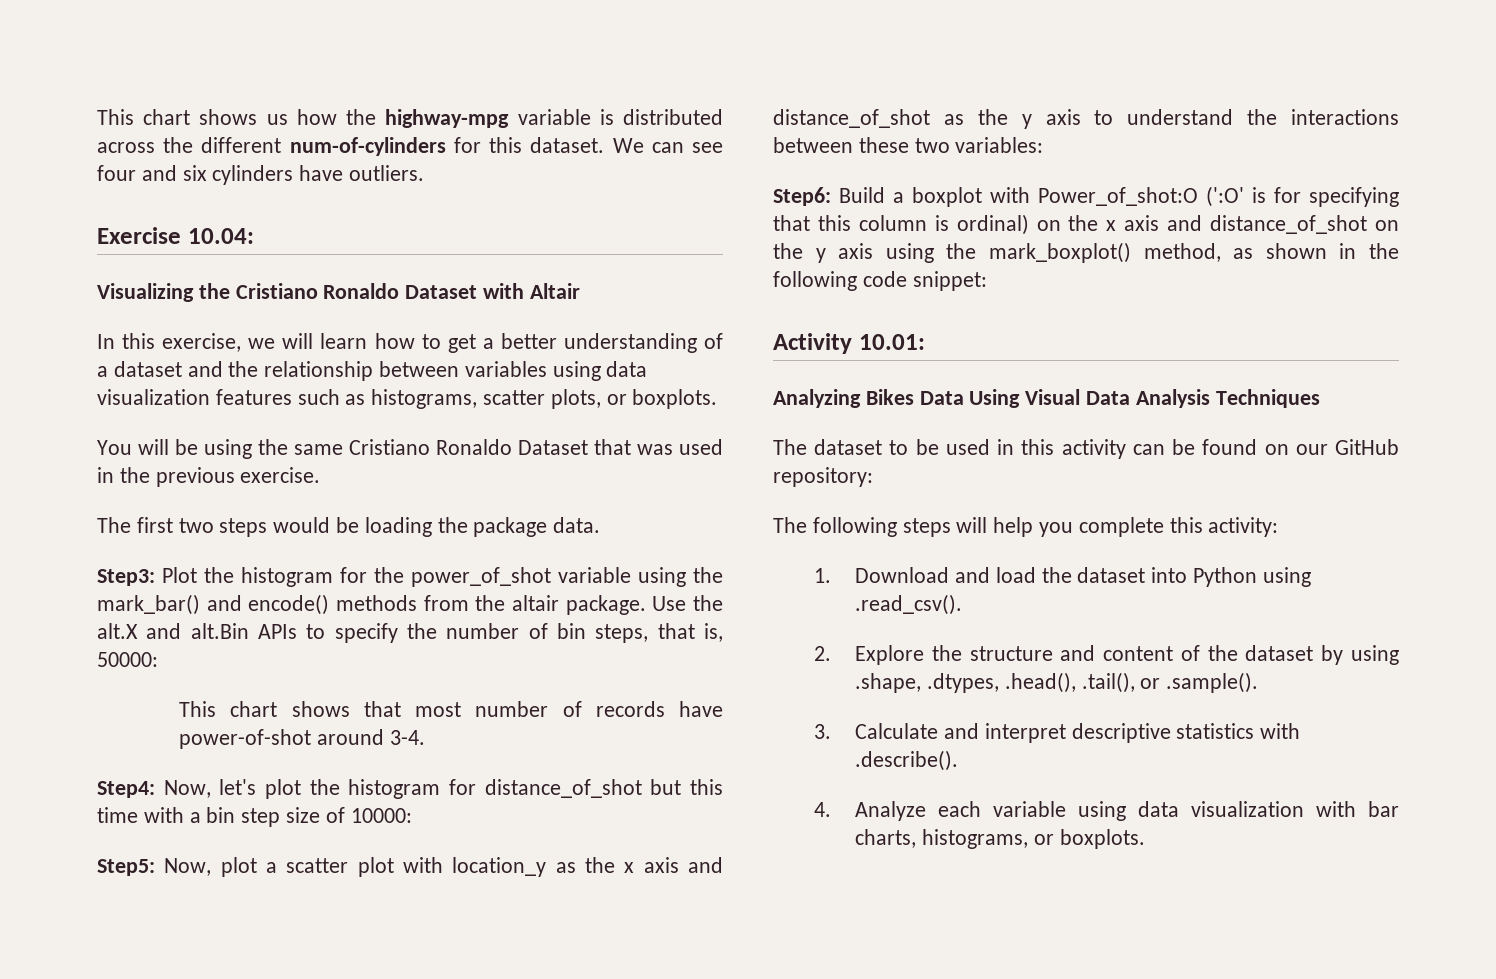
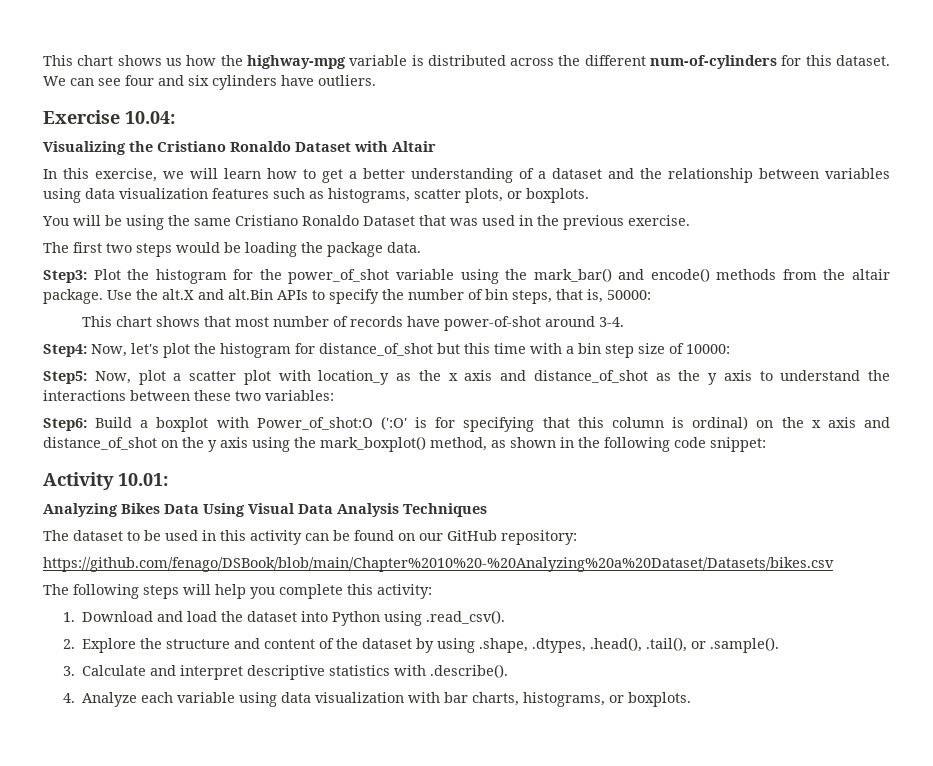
+ https://github.com/fenago/DSBook/blob/main/Chapter%2010%20-%20Analyzing%20a%20Dataset/Datasets/bikes.csv

